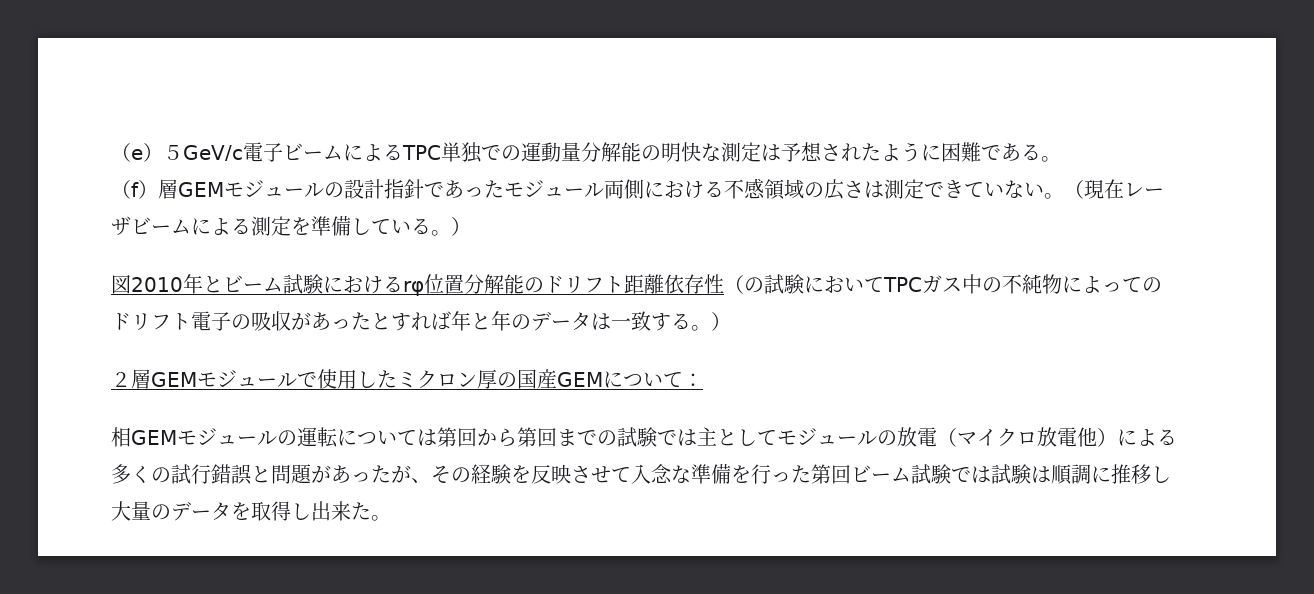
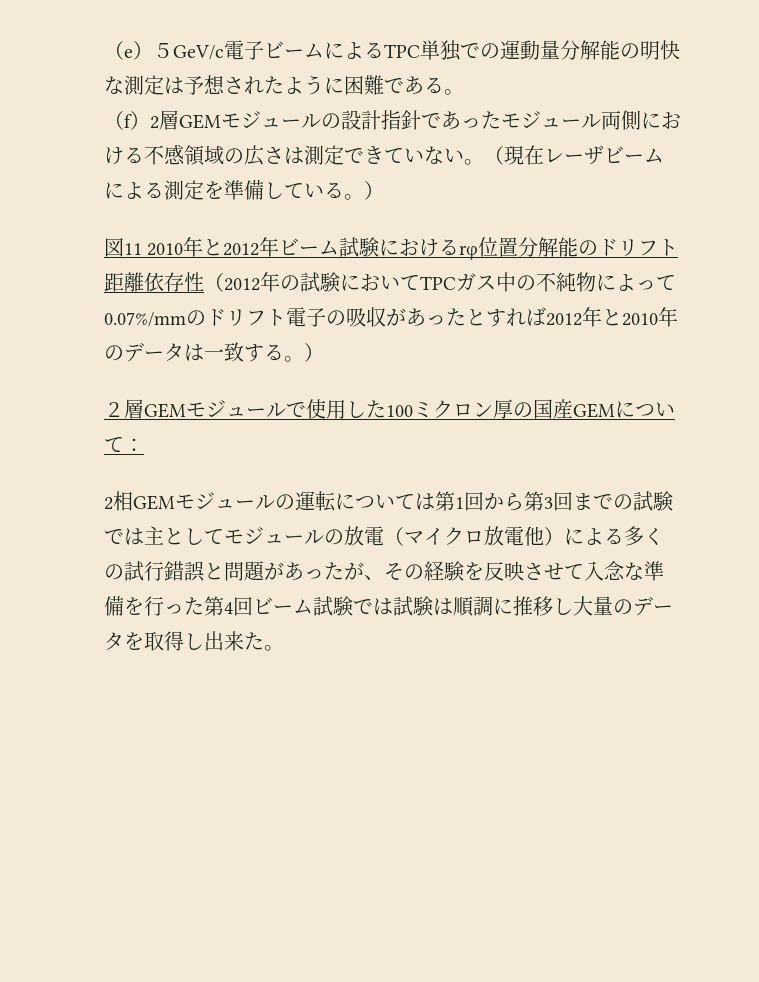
- （f）層GEMモジュールの設計指針であったモジュール両側における不感領域の広さは測定できていない。
+ （f）2層GEMモジュールの設計指針であったモジュール両側における不感領域の広さは測定できていない。
- 図2010年とビーム試験におけるrφ位置分解能のドリフト距離依存性（の試験においてTPCガス中の不純物によってのドリフト電子の吸収があったとすれば年と年のデータは一致する。）
+ 図11 2010年と2012年ビーム試験におけるrφ位置分解能のドリフト距離依存性（2012年の試験においてTPCガス中の不純物によって0.07%/mmのドリフト電子の吸収があったとすれば2012年と2010年のデータは一致する。）
- ２層GEMモジュールで使用したミクロン厚の国産GEMについて：
+ ２層GEMモジュールで使用した100ミクロン厚の国産GEMについて：
- 相GEMモジュールの運転については第回から第回までの試験では主としてモジュールの放電（マイクロ放電他）による多くの試行錯誤と問題があったが、その経験を反映させて入念な準備を行った第回ビーム試験では試験は順調に推移し大量のデータを取得し出来た。
+ 2相GEMモジュールの運転については第1回から第3回までの試験では主としてモジュールの放電（マイクロ放電他）による多くの試行錯誤と問題があったが、その経験を反映させて入念な準備を行った第4回ビーム試験では試験は順調に推移し大量のデータを取得し出来た。

